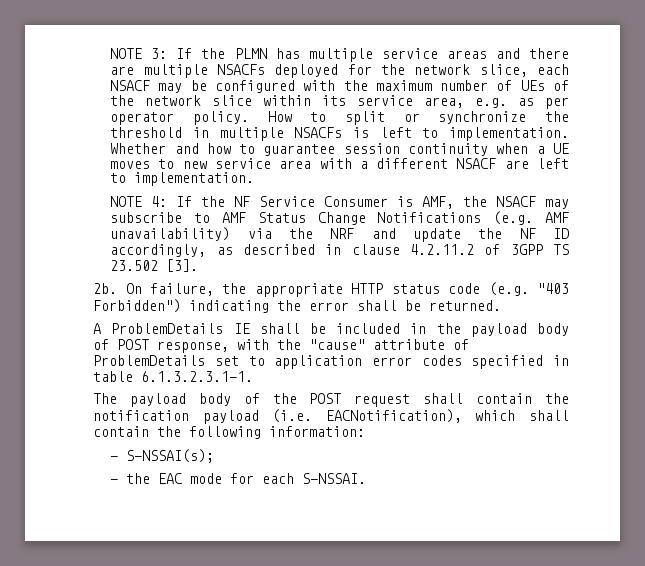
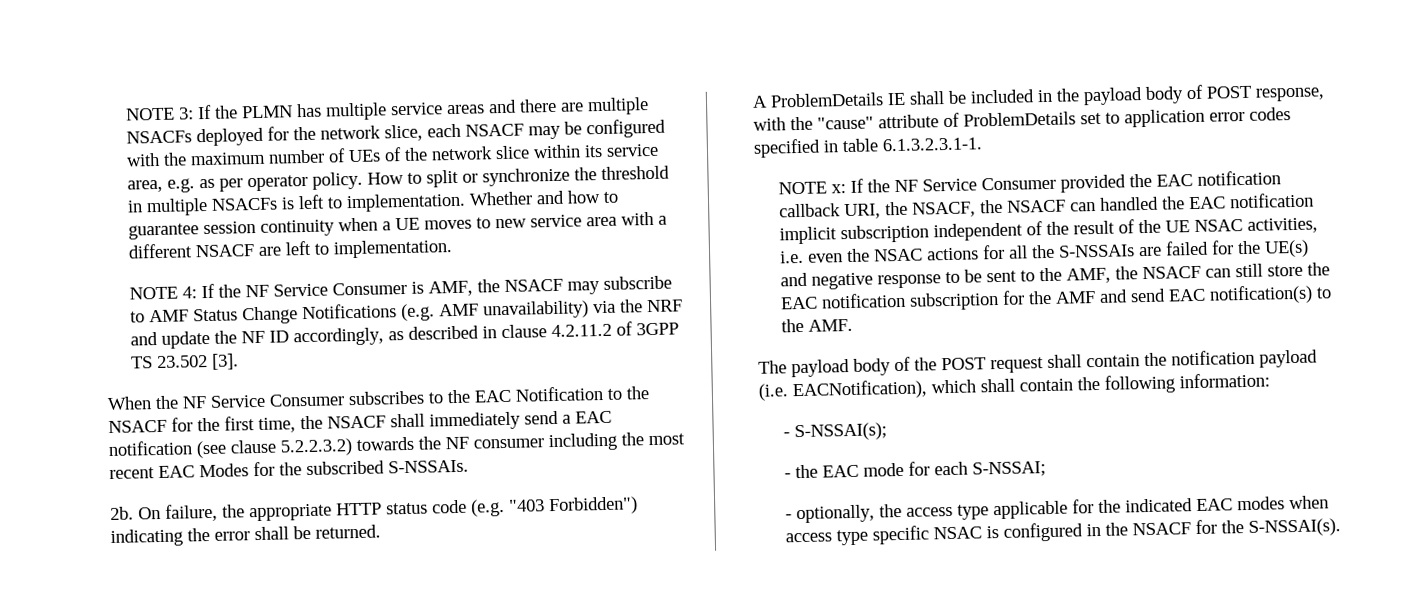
+ When the NF Service Consumer subscribes to the EAC Notification to the NSACF for the first time, the NSACF shall immediately send a EAC notification (see clause 5.2.2.3.2) towards the NF consumer including the most recent EAC Modes for the subscribed S-NSSAIs.
+ NOTE x: If the NF Service Consumer provided the EAC notification callback URI, the NSACF, the NSACF can handled the EAC notification implicit subscription independent of the result of the UE NSAC activities, i.e. even the NSAC actions for all the S-NSSAIs are failed for the UE(s) and negative response to be sent to the AMF, the NSACF can still store the EAC notification subscription for the AMF and send EAC notification(s) to the AMF.
- - the EAC mode for each S-NSSAI.
+ - the EAC mode for each S-NSSAI;
+ - optionally, the access type applicable for the indicated EAC modes when access type specific NSAC is configured in the NSACF for the S-NSSAI(s).

